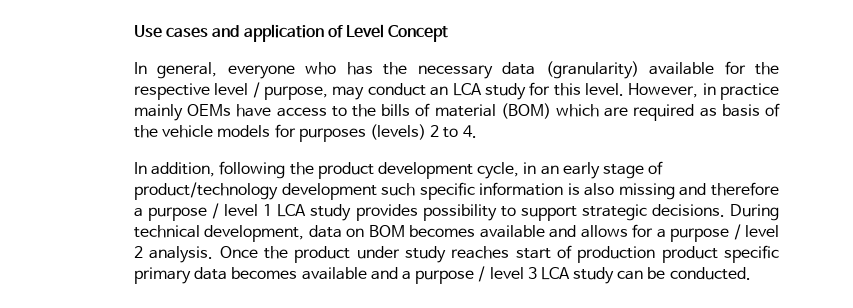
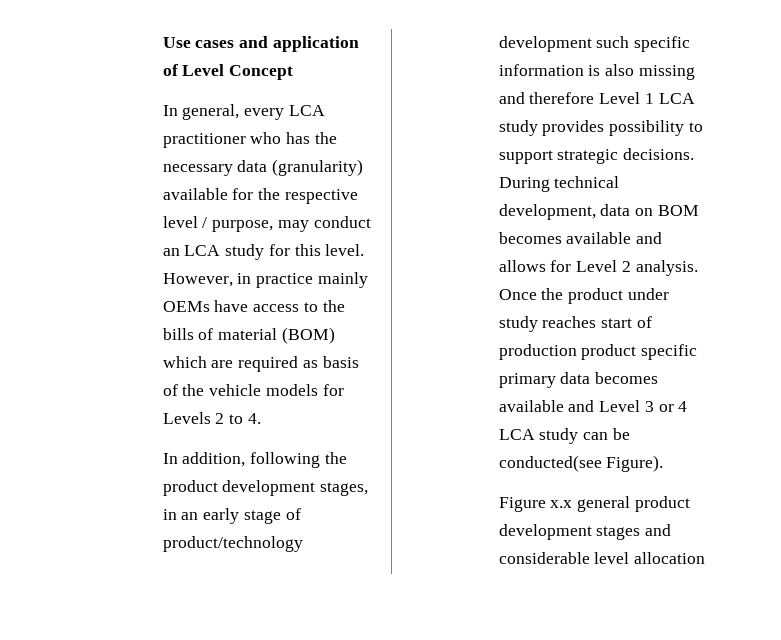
- In general, everyone who has the necessary data (granularity) available for the respective level / purpose, may conduct an LCA study for this level.
+ In general, every LCA practitioner who has the necessary data (granularity) available for the respective level / purpose, may conduct an LCA study for this level.
- However, in practice mainly OEMs have access to the bills of material (BOM) which are required as basis of the vehicle models for purposes (levels) 2 to 4.
+ However, in practice mainly OEMs have access to the bills of material (BOM) which are required as basis of the vehicle models for Levels 2 to 4.
- In addition, following the product development cycle, in an early stage of product/technology development such specific information is also missing and therefore a purpose / level 1 LCA study provides possibility to support strategic decisions.
+ In addition, following the product development stages, in an early stage of product/technology development such specific information is also missing and therefore Level 1 LCA study provides possibility to support strategic decisions.
- During technical development, data on BOM becomes available and allows for a purpose / level 2 analysis.
+ During technical development, data on BOM becomes available and allows for Level 2 analysis.
- Once the product under study reaches start of production product specific primary data becomes available and a purpose / level 3 LCA study can be conducted.
+ Once the product under study reaches start of production product specific primary data becomes available and Level 3 or 4 LCA study can be conducted(see Figure).
+ Figure x.x general product development stages and considerable level allocation

